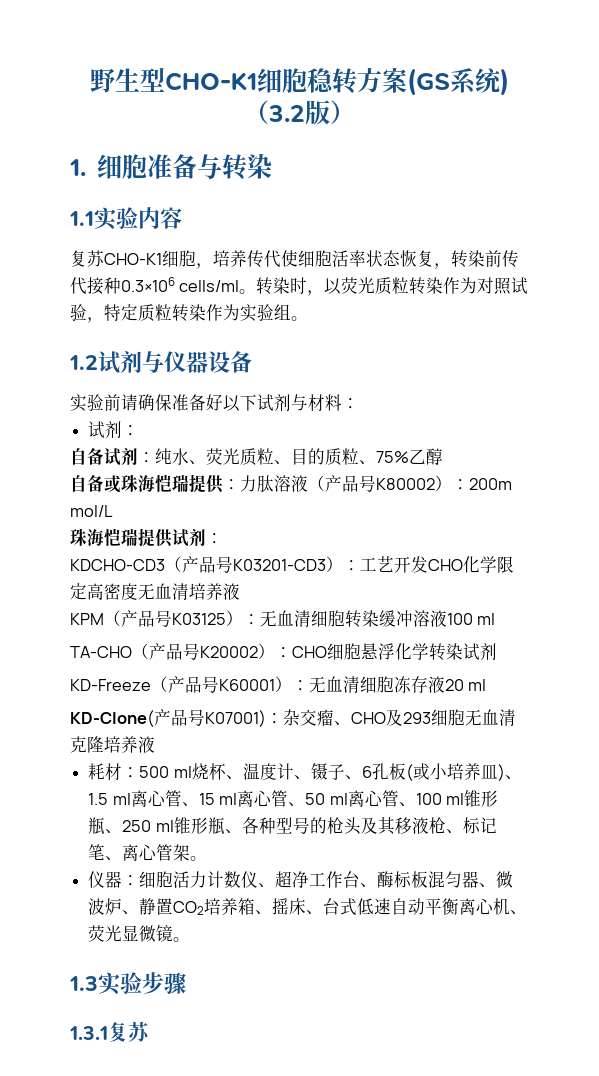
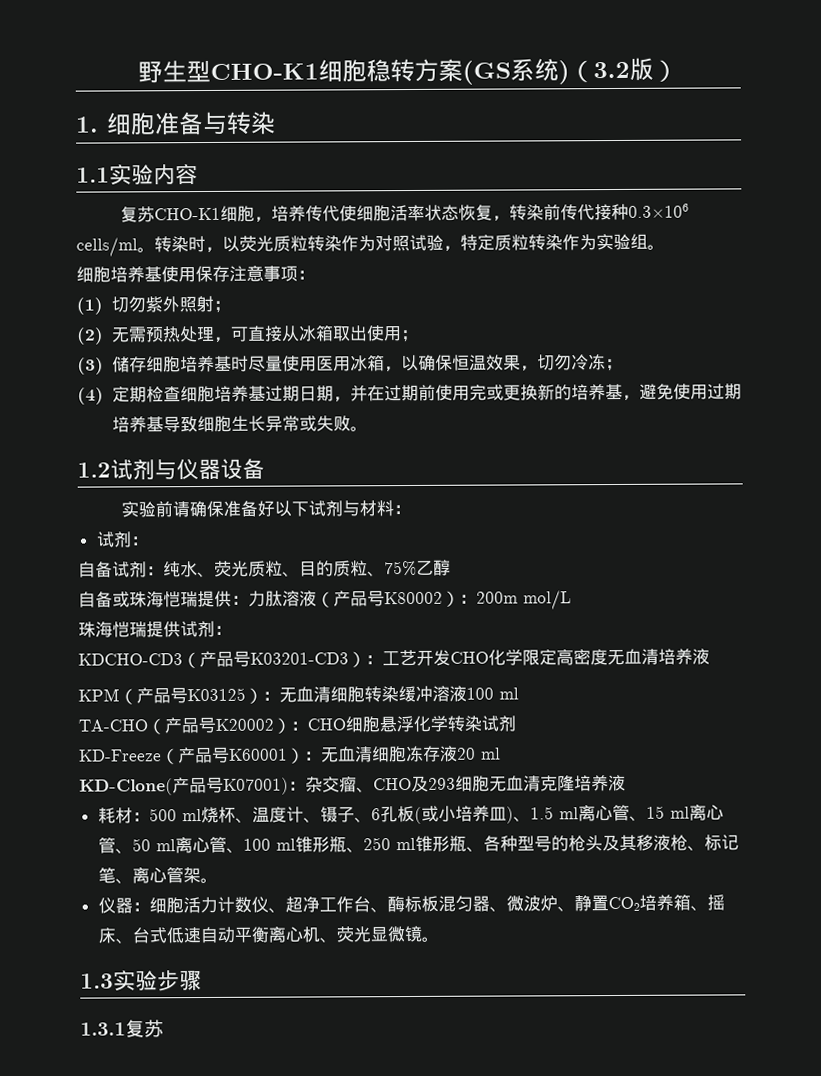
+ 细胞培养基使用保存注意事项：
+ (1)切勿紫外照射；
+ (2)无需预热处理，可直接从冰箱取出使用；
+ (3)储存细胞培养基时尽量使用医用冰箱，以确保恒温效果，切勿冷冻；
+ (4)定期检查细胞培养基过期日期，并在过期前使用完或更换新的培养基，避免使用过期培养基导致细胞生长异常或失败。

